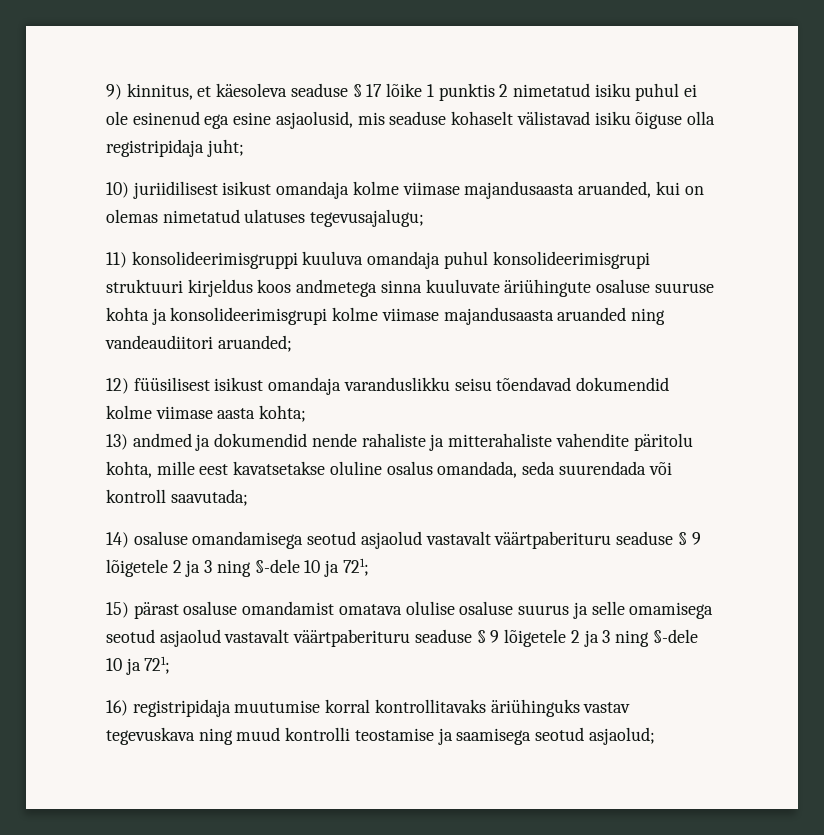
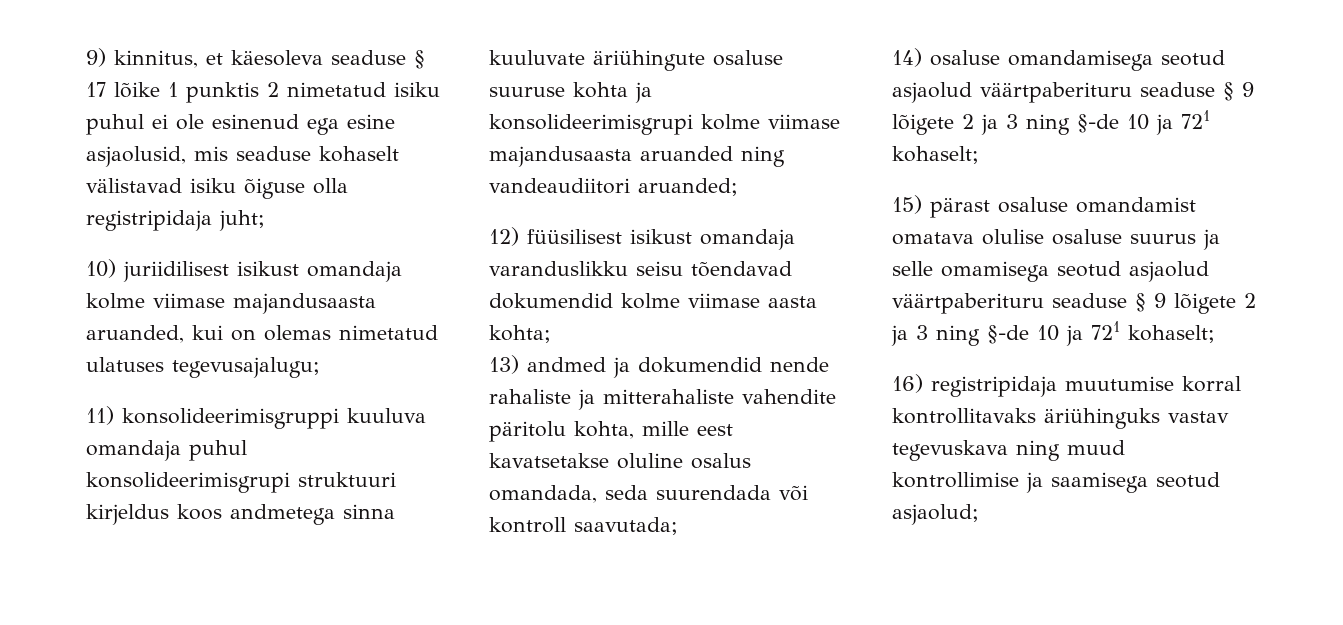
- 14) osaluse omandamisega seotud asjaolud vastavalt väärtpaberituru seaduse § 9 lõigetele 2 ja 3 ning §-dele 10 ja 721;
+ 14) osaluse omandamisega seotud asjaolud väärtpaberituru seaduse § 9 lõigete 2 ja 3 ning §-de 10 ja 721 kohaselt;
- 15) pärast osaluse omandamist omatava olulise osaluse suurus ja selle omamisega seotud asjaolud vastavalt väärtpaberituru seaduse § 9 lõigetele 2 ja 3 ning §-dele 10 ja 721;
+ 15) pärast osaluse omandamist omatava olulise osaluse suurus ja selle omamisega seotud asjaolud väärtpaberituru seaduse § 9 lõigete 2 ja 3 ning §-de 10 ja 721 kohaselt;
- 16) registripidaja muutumise korral kontrollitavaks äriühinguks vastav tegevuskava ning muud kontrolli teostamise ja saamisega seotud asjaolud;
+ 16) registripidaja muutumise korral kontrollitavaks äriühinguks vastav tegevuskava ning muud kontrollimise ja saamisega seotud asjaolud;

